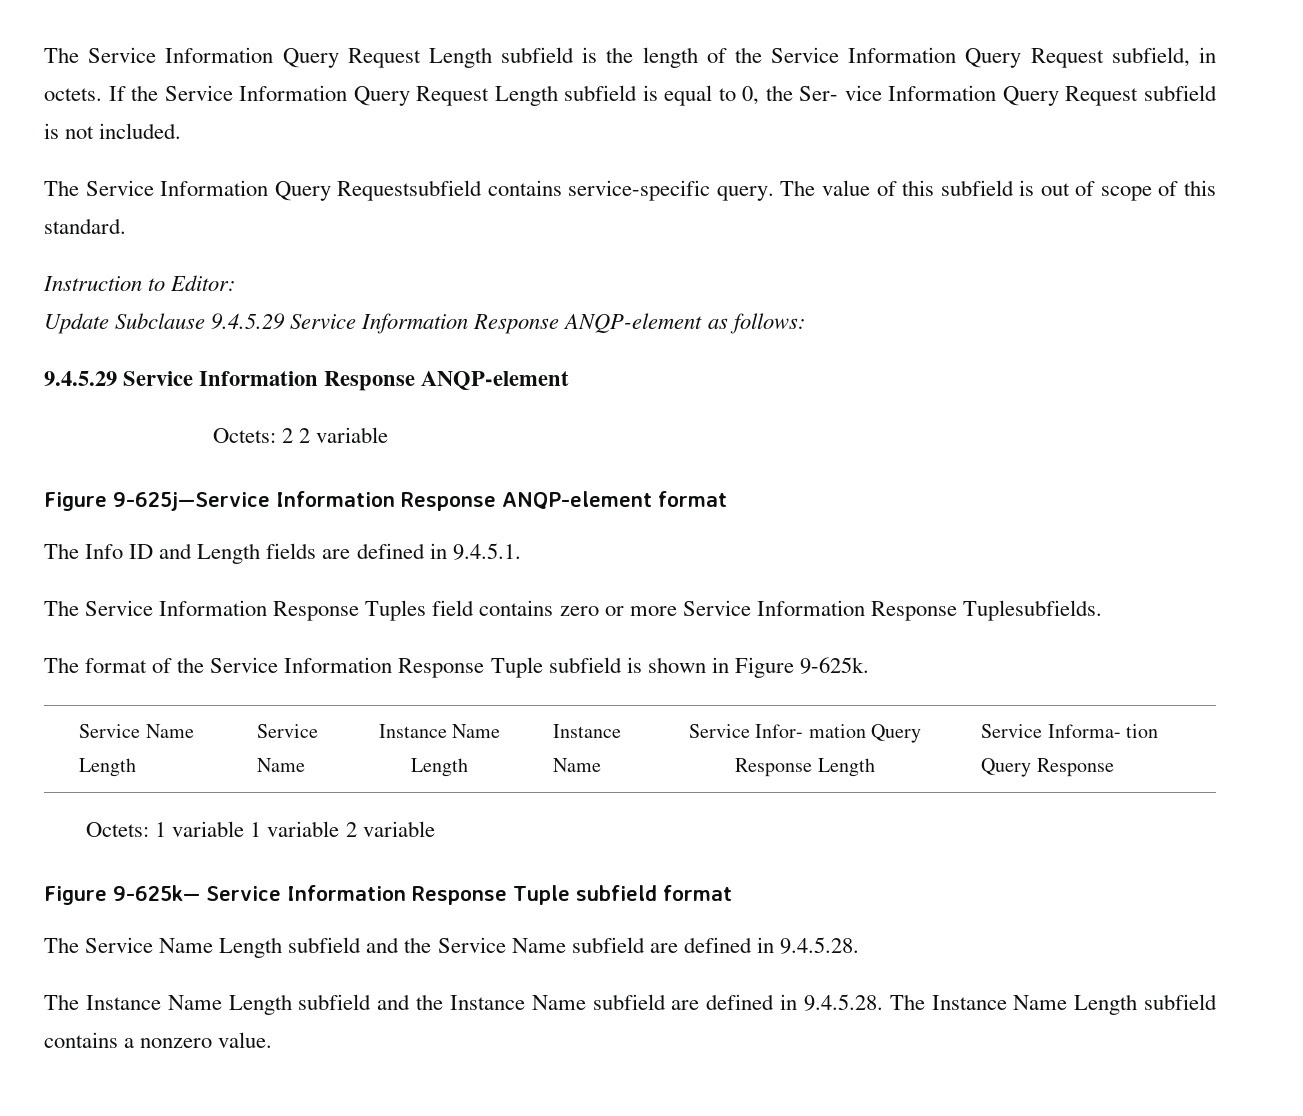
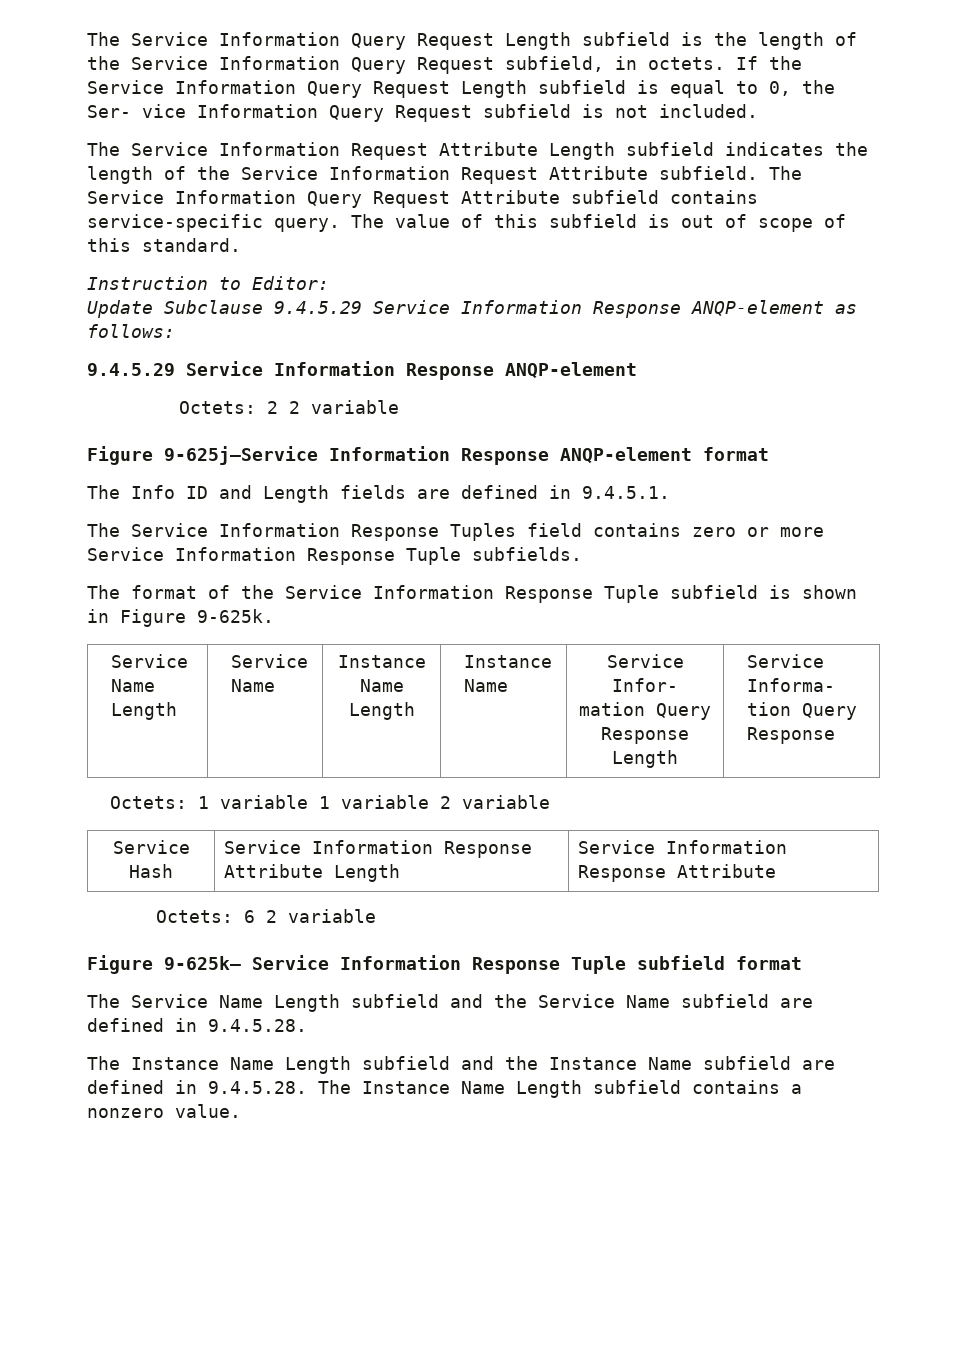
- The Service Information Query Requestsubfield contains service-specific query.
+ The Service Information Request Attribute Length subfield indicates the length of the Service Information Request Attribute subfield. The Service Information Query Request Attribute subfield contains service-specific query.
- The Service Information Response Tuples field contains zero or more Service Information Response Tuplesubfields.
+ The Service Information Response Tuples field contains zero or more Service Information Response Tuple subfields.
+ Service Hash | Service Information Response Attribute Length | Service Information Response Attribute
+ Octets: 6 2 variable

